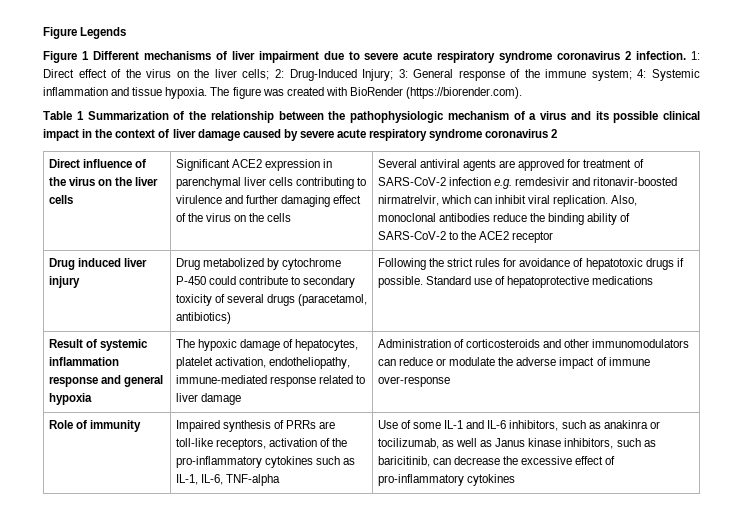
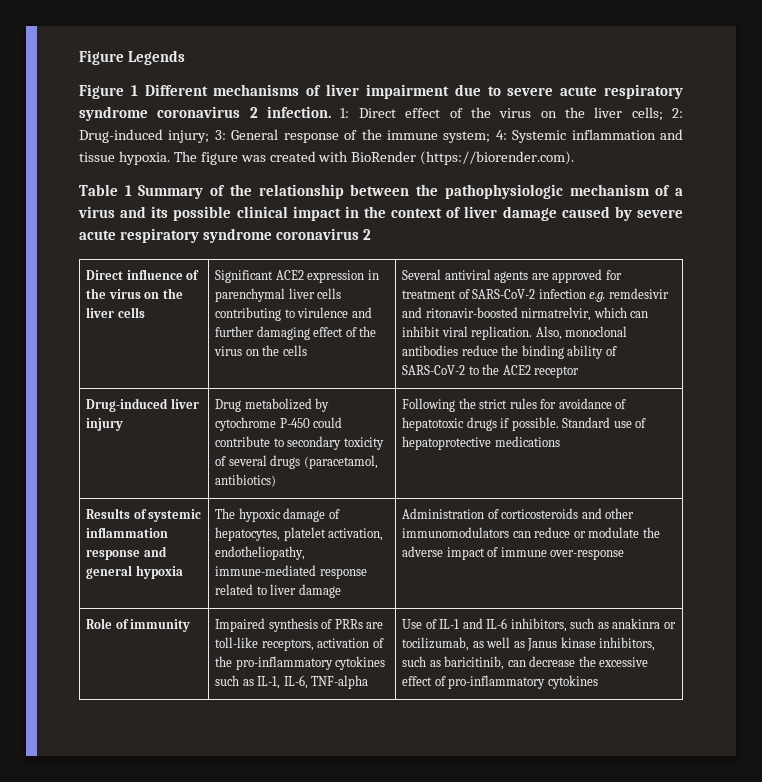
- 1: Direct effect of the virus on the liver cells; 2: Drug-Induced Injury; 3: General response of the immune system; 4: Systemic inflammation and tissue hypoxia.
+ 1: Direct effect of the virus on the liver cells; 2: Drug-induced injury; 3: General response of the immune system; 4: Systemic inflammation and tissue hypoxia.
- Table 1 Summarization of the relationship between the pathophysiologic mechanism of a virus and its possible clinical impact in the context of liver damage caused by severe acute respiratory syndrome coronavirus 2
+ Table 1 Summary of the relationship between the pathophysiologic mechanism of a virus and its possible clinical impact in the context of liver damage caused by severe acute respiratory syndrome coronavirus 2
- Drug induced liver injury | Drug metabolized by cytochrome P-450 could contribute to secondary toxicity of several drugs (paracetamol, antibiotics) | Following the strict rules for avoidance of hepatotoxic drugs if possible. Standard use of hepatoprotective medications
+ Drug-induced liver injury | Drug metabolized by cytochrome P-450 could contribute to secondary toxicity of several drugs (paracetamol, antibiotics) | Following the strict rules for avoidance of hepatotoxic drugs if possible. Standard use of hepatoprotective medications
- Result of systemic inflammation response and general hypoxia | The hypoxic damage of hepatocytes, platelet activation, endotheliopathy, immune-mediated response related to liver damage | Administration of corticosteroids and other immunomodulators can reduce or modulate the adverse impact of immune over-response
+ Results of systemic inflammation response and general hypoxia | The hypoxic damage of hepatocytes, platelet activation, endotheliopathy, immune-mediated response related to liver damage | Administration of corticosteroids and other immunomodulators can reduce or modulate the adverse impact of immune over-response
- Use of some IL-1 and IL-6 inhibitors, such as anakinra or tocilizumab, as well as Janus kinase inhibitors, such as baricitinib, can decrease the excessive effect of pro-inflammatory cytokines
+ Use of IL-1 and IL-6 inhibitors, such as anakinra or tocilizumab, as well as Janus kinase inhibitors, such as baricitinib, can decrease the excessive effect of pro-inflammatory cytokines

